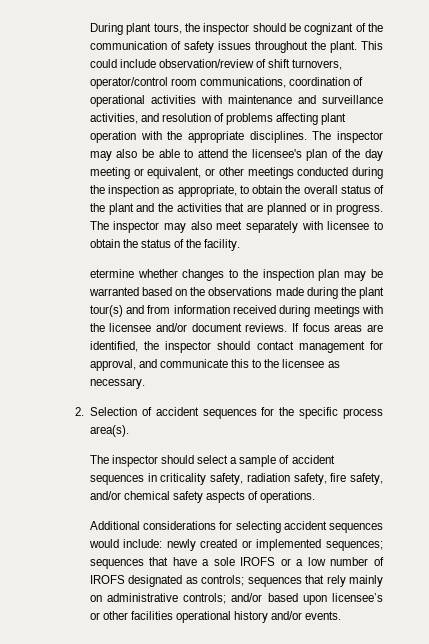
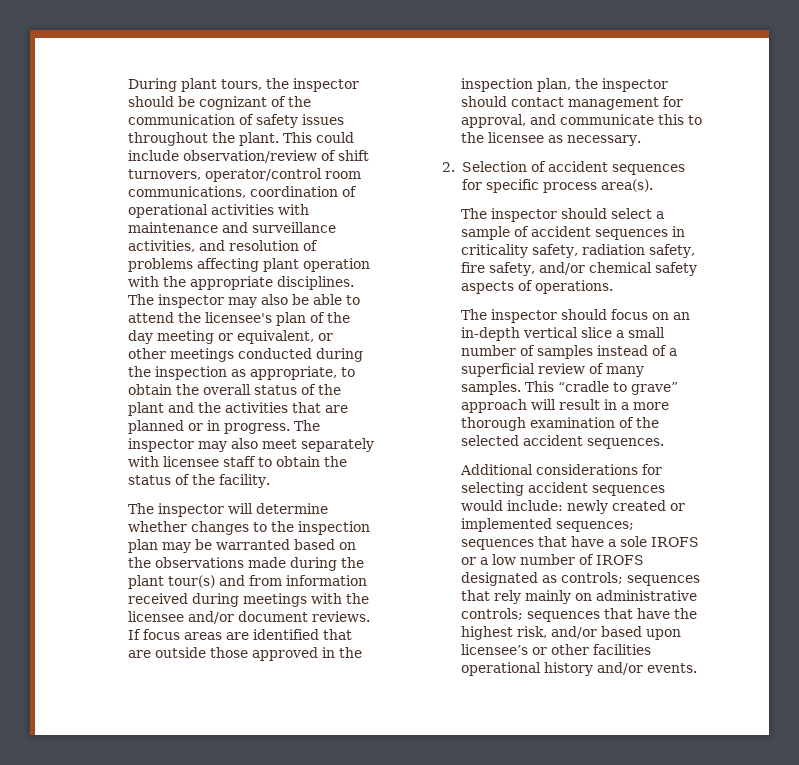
- The inspector may also meet separately with licensee to obtain the status of the facility.
+ The inspector may also meet separately with licensee staff to obtain the status of the facility.
- etermine whether changes to the inspection plan may be warranted based on the observations made during the plant tour(s) and from information received during meetings with the licensee and/or document reviews.
+ The inspector will determine whether changes to the inspection plan may be warranted based on the observations made during the plant tour(s) and from information received during meetings with the licensee and/or document reviews.
- If focus areas are identified, the inspector should contact management for approval, and communicate this to the licensee as necessary.
+ If focus areas are identified that are outside those approved in the inspection plan, the inspector should contact management for approval, and communicate this to the licensee as necessary.
- 2. Selection of accident sequences for the specific process area(s).
+ 2. Selection of accident sequences for specific process area(s).
+ The inspector should focus on an in-depth vertical slice a small number of samples instead of a superficial review of many samples. This “cradle to grave” approach will result in a more thorough examination of the selected accident sequences.
- Additional considerations for selecting accident sequences would include: newly created or implemented sequences; sequences that have a sole IROFS or a low number of IROFS designated as controls; sequences that rely mainly on administrative controls; and/or based upon licensee’s or other facilities operational history and/or events.
+ Additional considerations for selecting accident sequences would include: newly created or implemented sequences; sequences that have a sole IROFS or a low number of IROFS designated as controls; sequences that rely mainly on administrative controls; sequences that have the highest risk, and/or based upon licensee’s or other facilities operational history and/or events.

